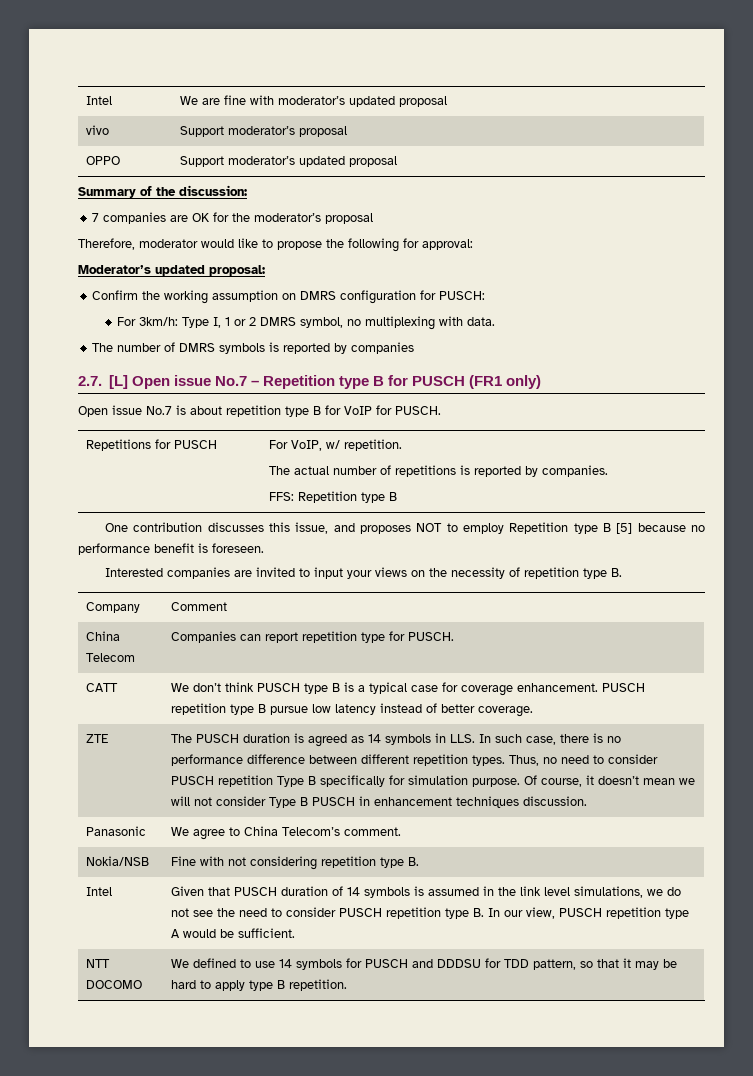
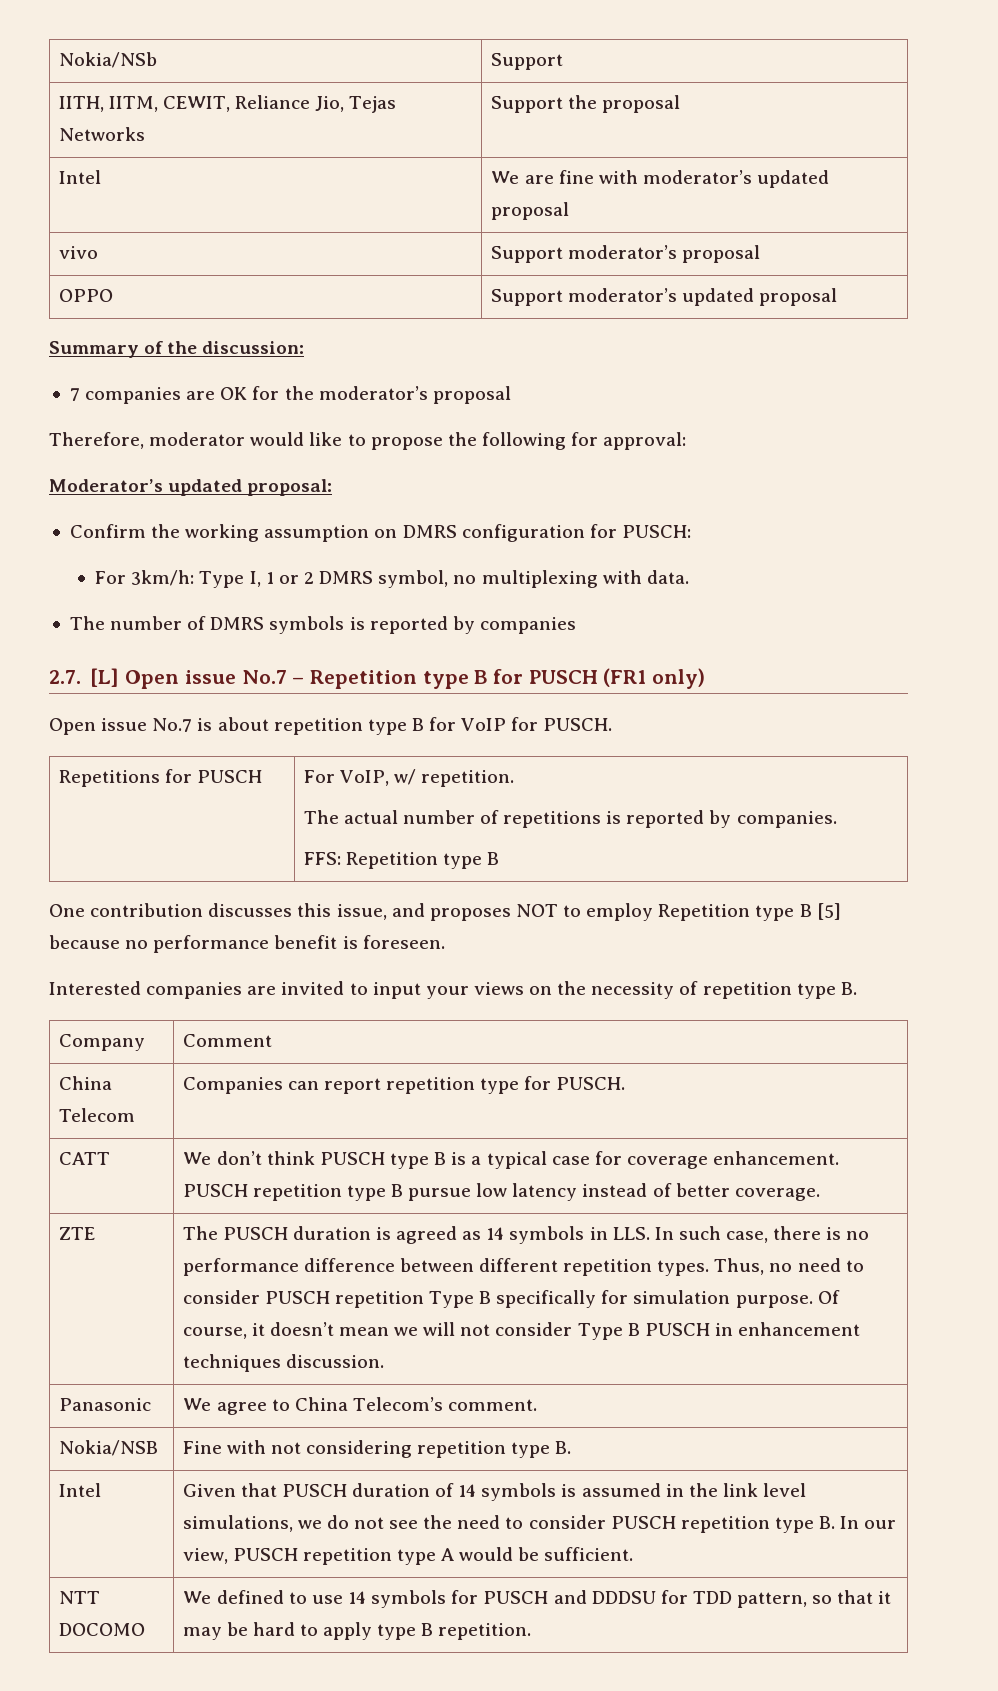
+ Nokia/NSb | Support
+ IITH, IITM, CEWIT, Reliance Jio, Tejas Networks | Support the proposal

